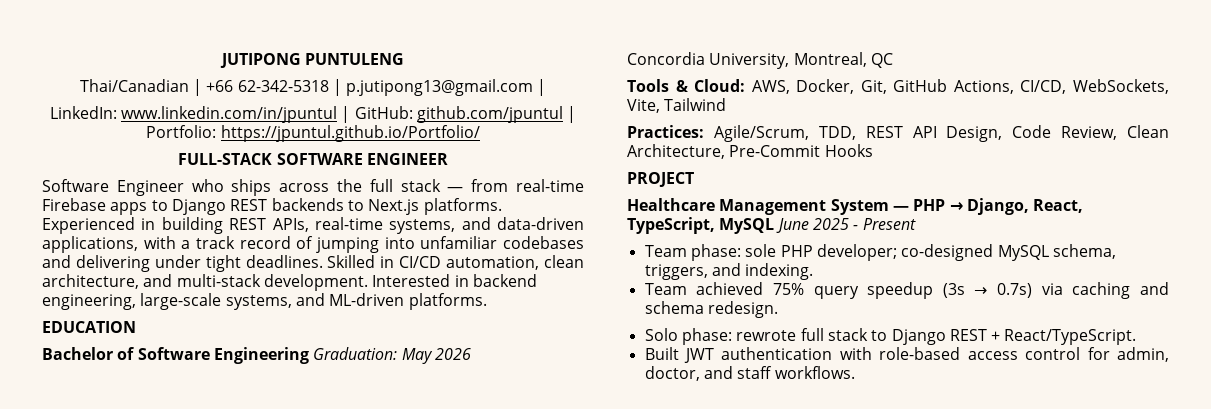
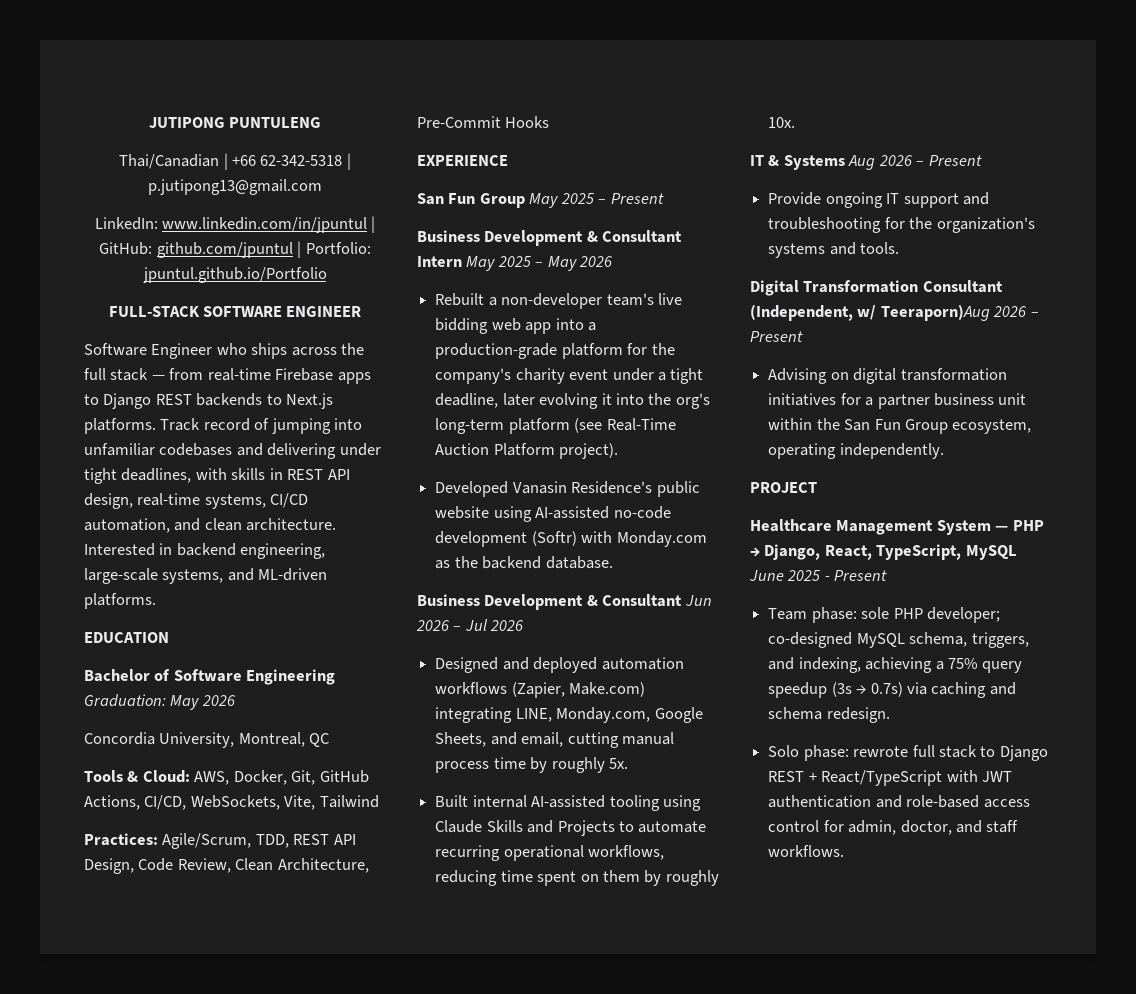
- Thai/Canadian | +66 62-342-5318 | p.jutipong13@gmail.com |
+ Thai/Canadian | +66 62-342-5318 | p.jutipong13@gmail.com
- LinkedIn: www.linkedin.com/in/jpuntul | GitHub: github.com/jpuntul | Portfolio: https://jpuntul.github.io/Portfolio/
+ LinkedIn: www.linkedin.com/in/jpuntul | GitHub: github.com/jpuntul | Portfolio: jpuntul.github.io/Portfolio
- Experienced in building REST APIs, real-time systems, and data-driven applications, with a track record of jumping into unfamiliar codebases and delivering under tight deadlines. Skilled in CI/CD automation, clean architecture, and multi-stack development.
+ Track record of jumping into unfamiliar codebases and delivering under tight deadlines, with skills in REST API design, real-time systems, CI/CD automation, and clean architecture.
+ EXPERIENCE
+ San Fun Group May 2025 – Present
+ Business Development & Consultant Intern May 2025 – May 2026
+ Rebuilt a non-developer team's live bidding web app into a production-grade platform for the company's charity event under a tight deadline, later evolving it into the org's long-term platform (see Real-Time Auction Platform project).
+ Developed Vanasin Residence's public website using AI-assisted no-code development (Softr) with Monday.com as the backend database.
+ Business Development & Consultant Jun 2026 – Jul 2026
+ Designed and deployed automation workflows (Zapier, Make.com) integrating LINE, Monday.com, Google Sheets, and email, cutting manual process time by roughly 5x.
+ Built internal AI-assisted tooling using Claude Skills and Projects to automate recurring operational workflows, reducing time spent on them by roughly 10x.
+ IT & Systems Aug 2026 – Present
+ Provide ongoing IT support and troubleshooting for the organization's systems and tools.
+ Digital Transformation Consultant (Independent, w/ Teeraporn)Aug 2026 – Present
+ Advising on digital transformation initiatives for a partner business unit within the San Fun Group ecosystem, operating independently.
- Team phase: sole PHP developer; co-designed MySQL schema, triggers, and indexing.
- Team achieved 75% query speedup (3s → 0.7s) via caching and schema redesign.
+ Team phase: sole PHP developer; co-designed MySQL schema, triggers, and indexing, achieving a 75% query speedup (3s → 0.7s) via caching and schema redesign.
- Solo phase: rewrote full stack to Django REST + React/TypeScript.
- Built JWT authentication with role-based access control for admin, doctor, and staff workflows.
+ Solo phase: rewrote full stack to Django REST + React/TypeScript with JWT authentication and role-based access control for admin, doctor, and staff workflows.

